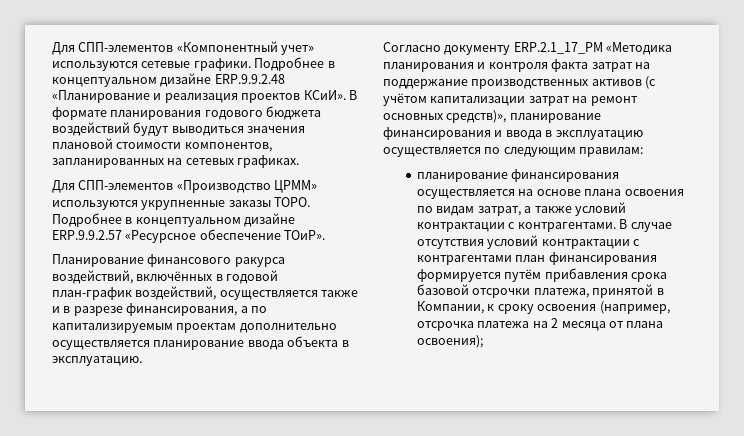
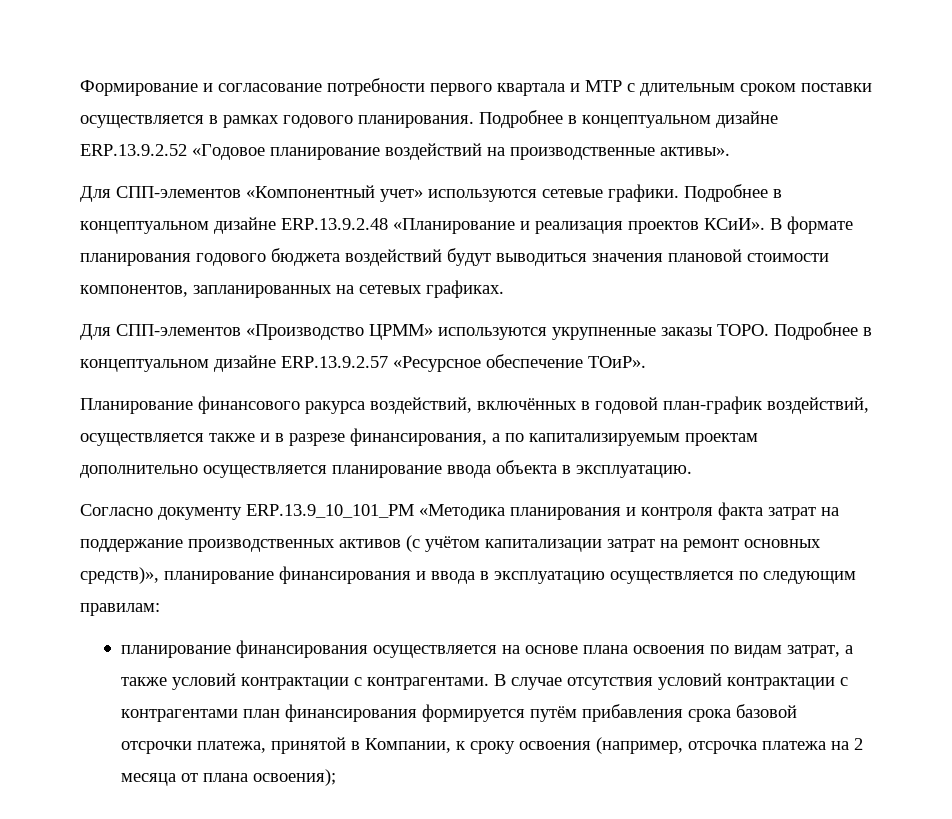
+ Формирование и согласование потребности первого квартала и МТР с длительным сроком поставки осуществляется в рамках годового планирования. Подробнее в концептуальном дизайне ERP.13.9.2.52 «Годовое планирование воздействий на производственные активы».
- Подробнее в концептуальном дизайне ERP.9.9.2.48 «Планирование и реализация проектов КСиИ».
+ Подробнее в концептуальном дизайне ERP.13.9.2.48 «Планирование и реализация проектов КСиИ».
- Подробнее в концептуальном дизайне ERP.9.9.2.57 «Ресурсное обеспечение ТОиР».
+ Подробнее в концептуальном дизайне ERP.13.9.2.57 «Ресурсное обеспечение ТОиР».
- Согласно документу ERP.2.1_17_PM «Методика планирования и контроля факта затрат на поддержание производственных активов (с учётом капитализации затрат на ремонт основных средств)», планирование финансирования и ввода в эксплуатацию осуществляется по следующим правилам:
+ Согласно документу ERP.13.9_10_101_PM «Методика планирования и контроля факта затрат на поддержание производственных активов (с учётом капитализации затрат на ремонт основных средств)», планирование финансирования и ввода в эксплуатацию осуществляется по следующим правилам:

